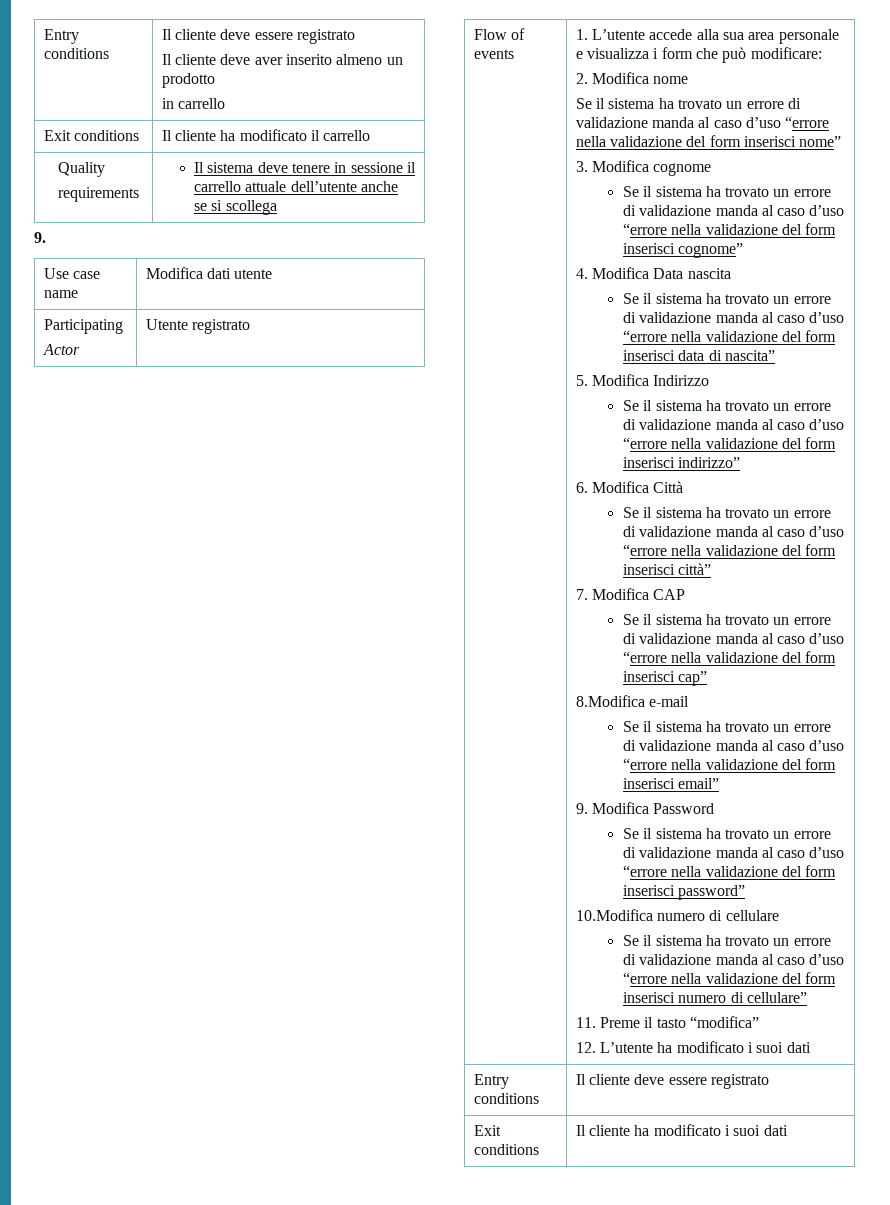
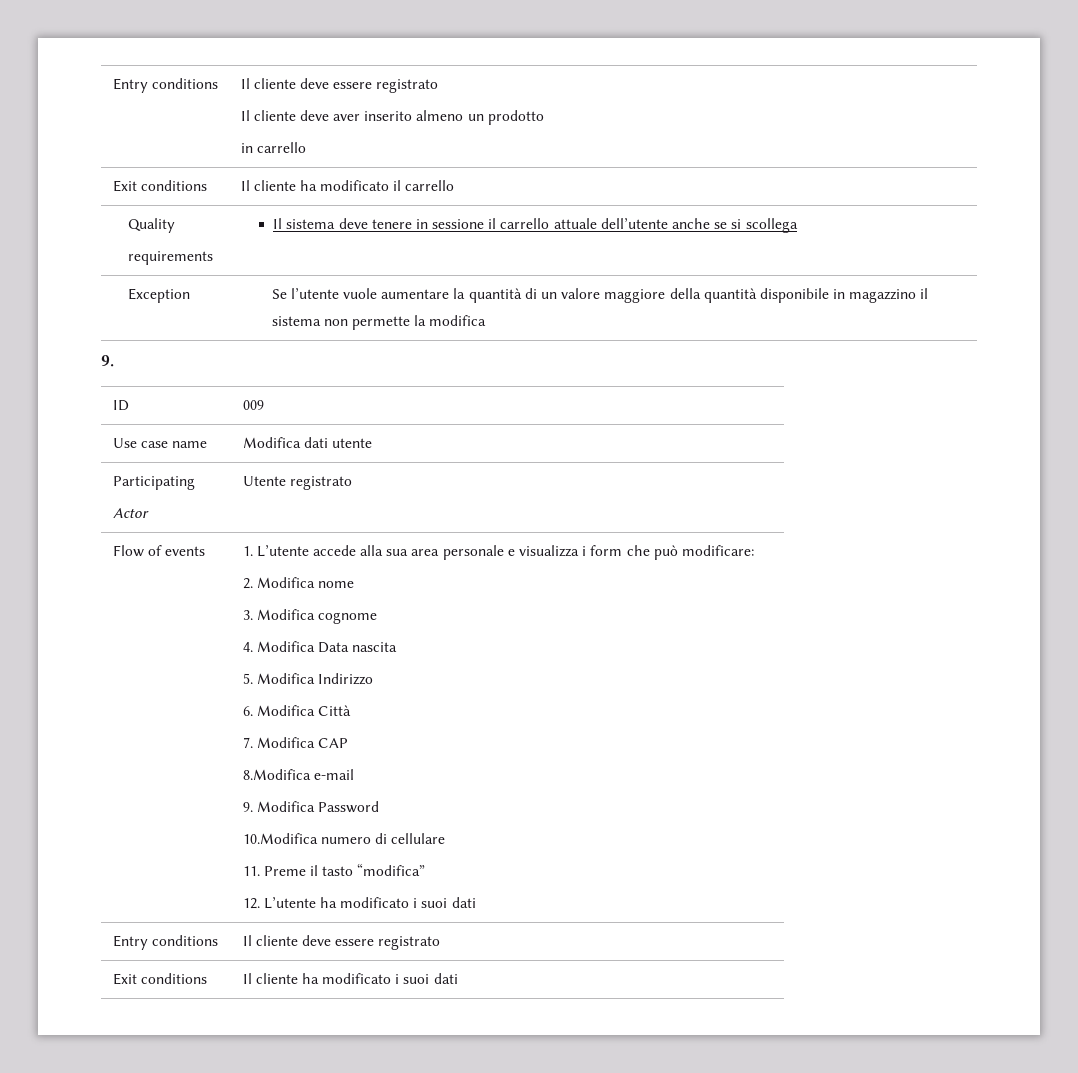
  Quality
  requirements | Il sistema deve tenere in sessione il carrello attuale dell’utente anche se si scollega
+ Exception | Se l’utente vuole aumentare la quantità di un valore maggiore della quantità disponibile in magazzino il sistema non permette la modifica
  9.
+ ID | 009
- Se il sistema ha trovato un errore di validazione manda al caso d’uso “errore nella validazione del form inserisci nome”
  3. Modifica cognome
- Se il sistema ha trovato un errore di validazione manda al caso d’uso “errore nella validazione del form inserisci cognome”
  4. Modifica Data nascita
- Se il sistema ha trovato un errore di validazione manda al caso d’uso “errore nella validazione del form inserisci data di nascita”
  5. Modifica Indirizzo
- Se il sistema ha trovato un errore di validazione manda al caso d’uso “errore nella validazione del form inserisci indirizzo”
  6. Modifica Città
- Se il sistema ha trovato un errore di validazione manda al caso d’uso “errore nella validazione del form inserisci città”
  7. Modifica CAP
- Se il sistema ha trovato un errore di validazione manda al caso d’uso “errore nella validazione del form inserisci cap”
  8.Modifica e-mail
- Se il sistema ha trovato un errore di validazione manda al caso d’uso “errore nella validazione del form inserisci email”
  9. Modifica Password
- Se il sistema ha trovato un errore di validazione manda al caso d’uso “errore nella validazione del form inserisci password”
  10.Modifica numero di cellulare
- Se il sistema ha trovato un errore di validazione manda al caso d’uso “errore nella validazione del form inserisci numero di cellulare”

